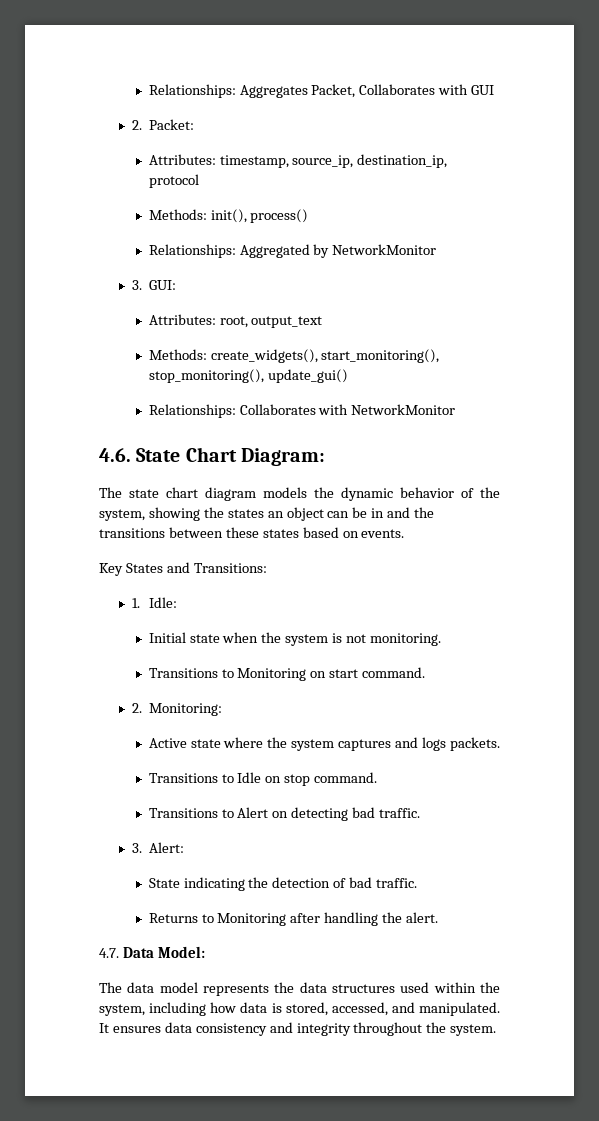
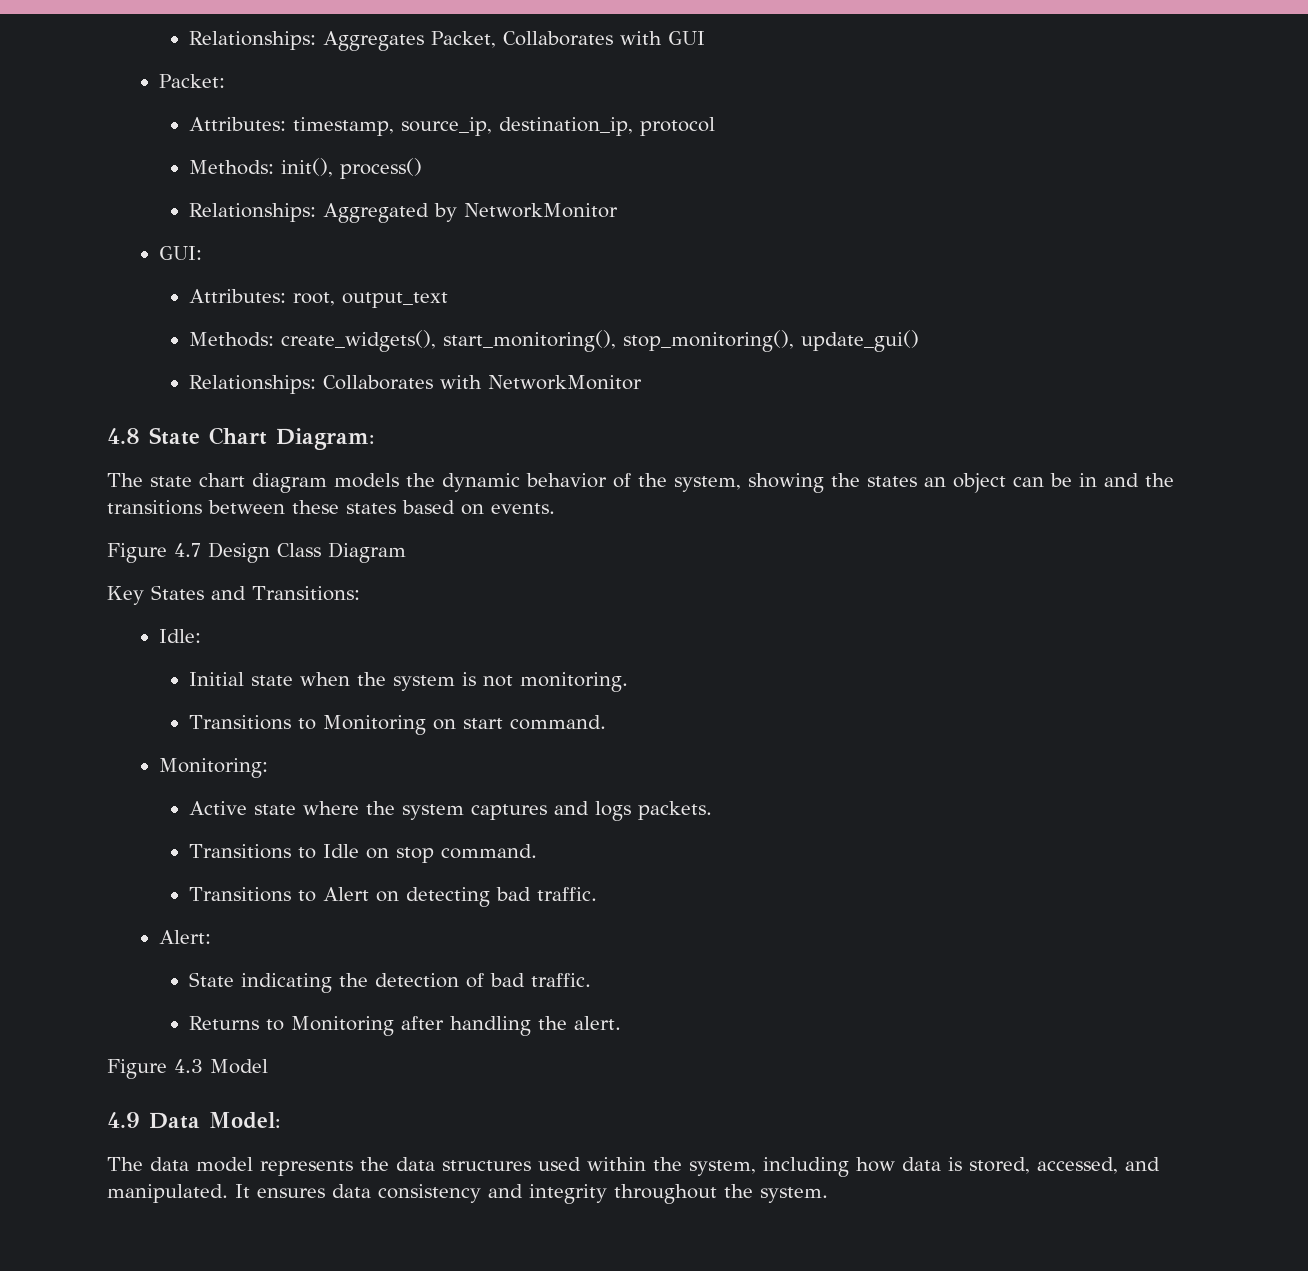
- 2. Packet:
+ Packet:
- 3. GUI:
+ GUI:
- 4.6. State Chart Diagram:
+ 4.8 State Chart Diagram:
+ Figure 4.7 Design Class Diagram
- 1. Idle:
+ Idle:
- 2. Monitoring:
+ Monitoring:
- 3. Alert:
+ Alert:
- 4.7. Data Model:
+ Figure 4.3 Model
+ 4.9 Data Model:

